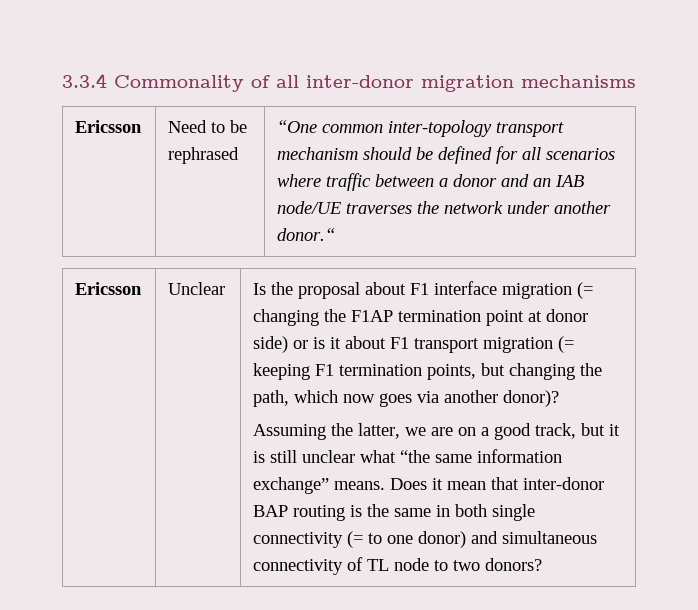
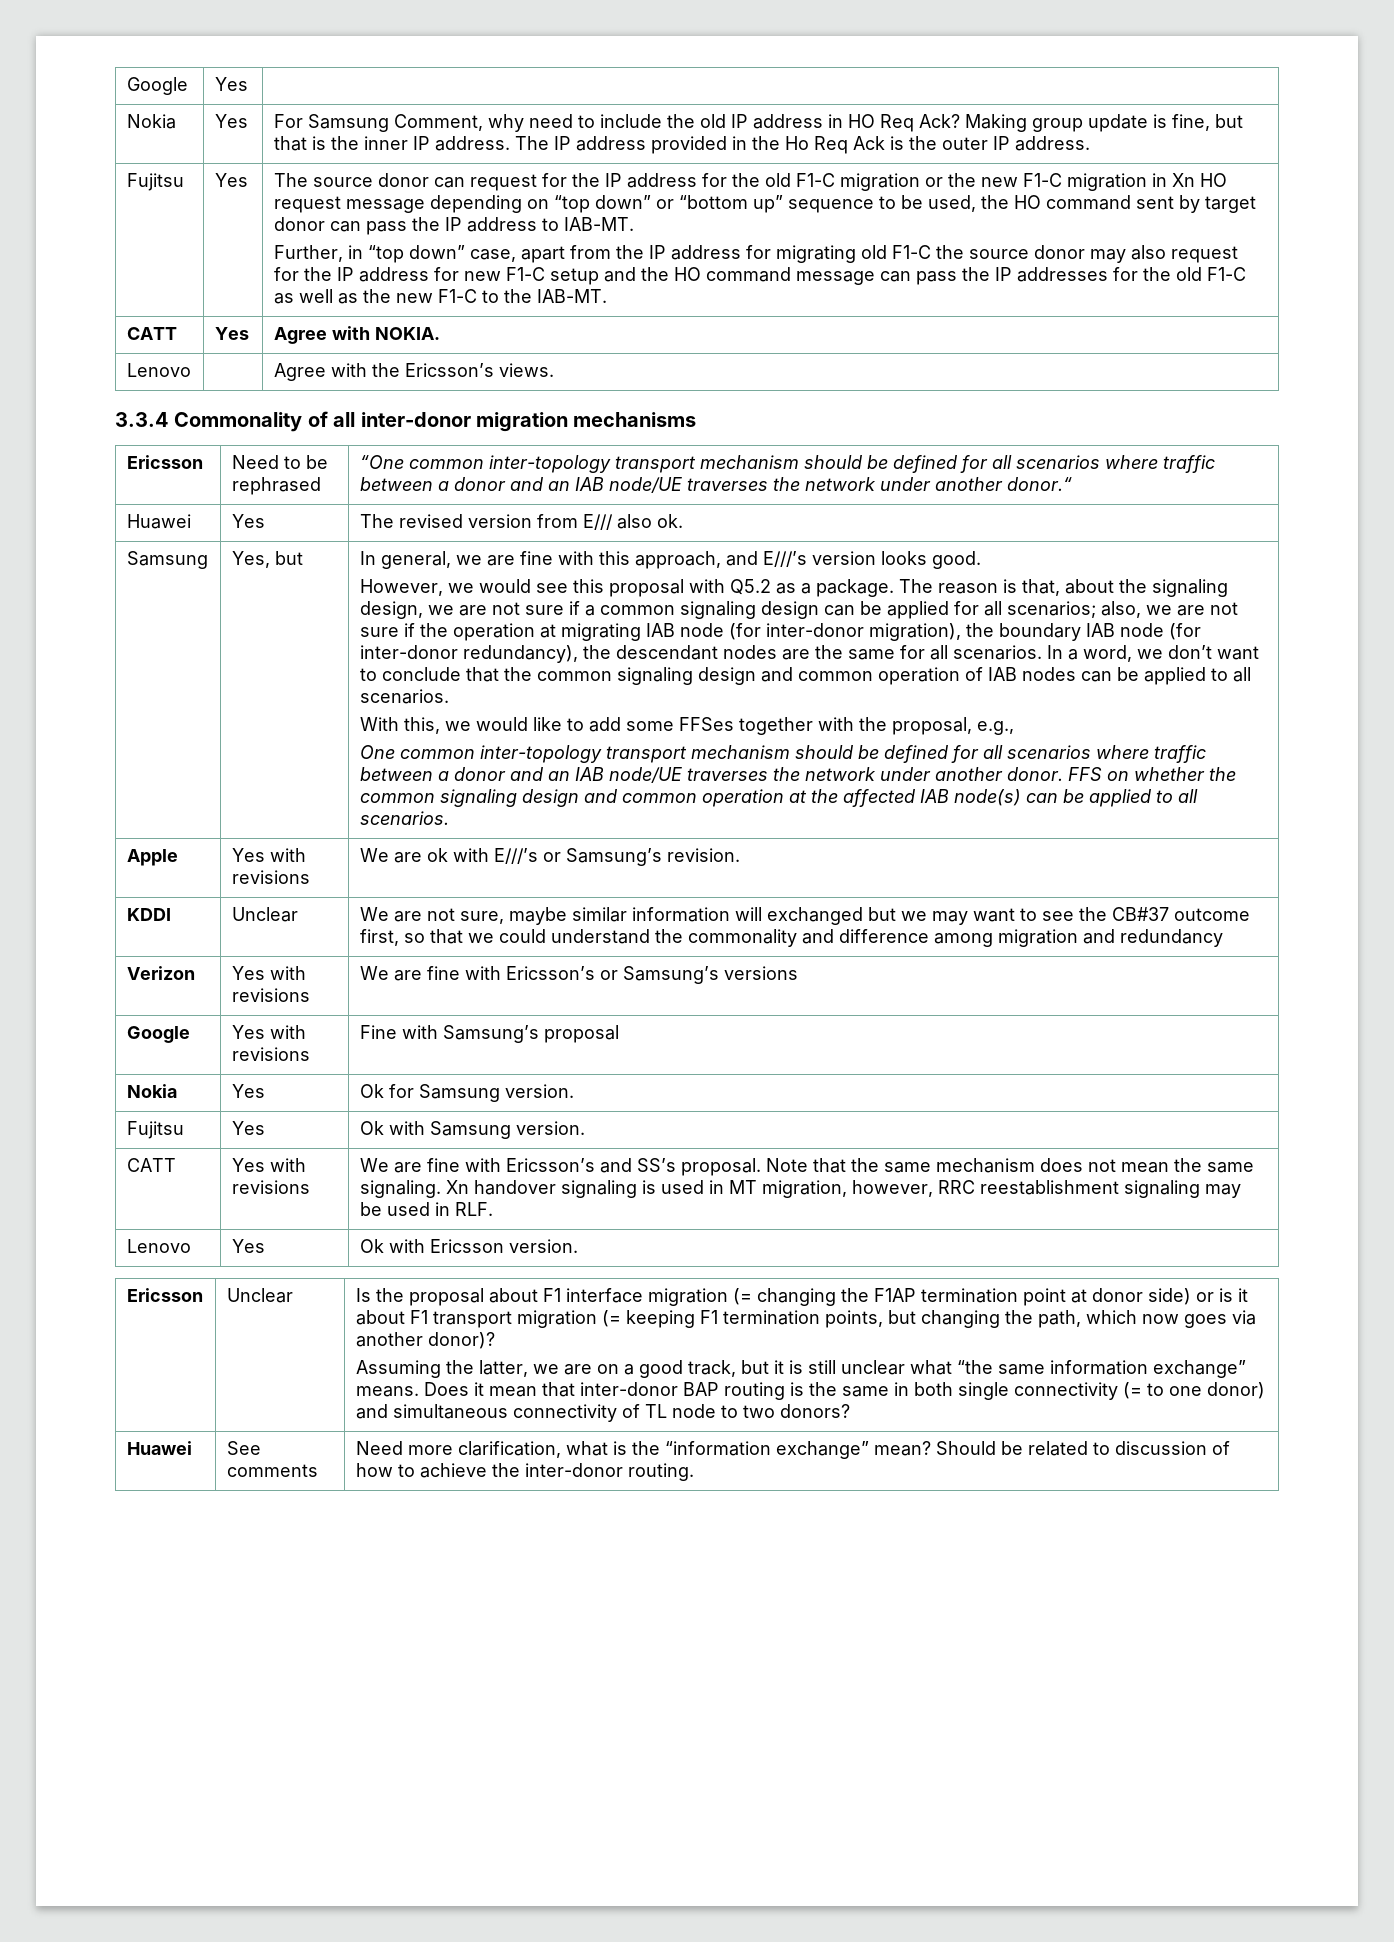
+ Google | Yes |
+ Nokia | Yes | For Samsung Comment, why need to include the old IP address in HO Req Ack? Making group update is fine, but that is the inner IP address. The IP address provided in the Ho Req Ack is the outer IP address.
+ Fujitsu | Yes | The source donor can request for the IP address for the old F1-C migration or the new F1-C migration in Xn HO request message depending on “top down” or “bottom up” sequence to be used, the HO command sent by target donor can pass the IP address to IAB-MT.
+ Further, in “top down” case, apart from the IP address for migrating old F1-C the source donor may also request for the IP address for new F1-C setup and the HO command message can pass the IP addresses for the old F1-C as well as the new F1-C to the IAB-MT.
+ CATT | Yes | Agree with NOKIA.
+ Lenovo | | Agree with the Ericsson’s views.
+ Huawei | Yes | The revised version from E/// also ok.
+ Samsung | Yes, but | In general, we are fine with this approach, and E///’s version looks good.
+ However, we would see this proposal with Q5.2 as a package. The reason is that, about the signaling design, we are not sure if a common signaling design can be applied for all scenarios; also, we are not sure if the operation at migrating IAB node (for inter-donor migration), the boundary IAB node (for inter-donor redundancy), the descendant nodes are the same for all scenarios. In a word, we don’t want to conclude that the common signaling design and common operation of IAB nodes can be applied to all scenarios.
+ With this, we would like to add some FFSes together with the proposal, e.g.,
+ One common inter-topology transport mechanism should be defined for all scenarios where traffic between a donor and an IAB node/UE traverses the network under another donor. FFS on whether the common signaling design and common operation at the affected IAB node(s) can be applied to all scenarios.
+ Apple | Yes with revisions | We are ok with E///’s or Samsung’s revision.
+ KDDI | Unclear | We are not sure, maybe similar information will exchanged but we may want to see the CB#37 outcome first, so that we could understand the commonality and difference among migration and redundancy
+ Verizon | Yes with revisions | We are fine with Ericsson’s or Samsung’s versions
+ Google | Yes with revisions | Fine with Samsung’s proposal
+ Nokia | Yes | Ok for Samsung version.
+ Fujitsu | Yes | Ok with Samsung version.
+ CATT | Yes with revisions | We are fine with Ericsson’s and SS’s proposal. Note that the same mechanism does not mean the same signaling. Xn handover signaling is used in MT migration, however, RRC reestablishment signaling may be used in RLF.
+ Lenovo | Yes | Ok with Ericsson version.
+ Huawei | See comments | Need more clarification, what is the “information exchange” mean? Should be related to discussion of how to achieve the inter-donor routing.

